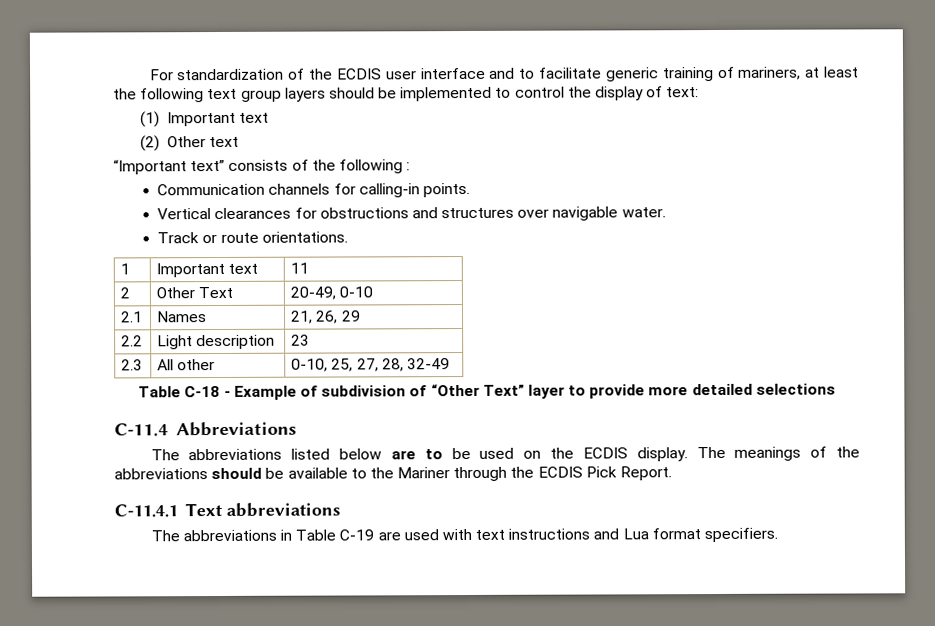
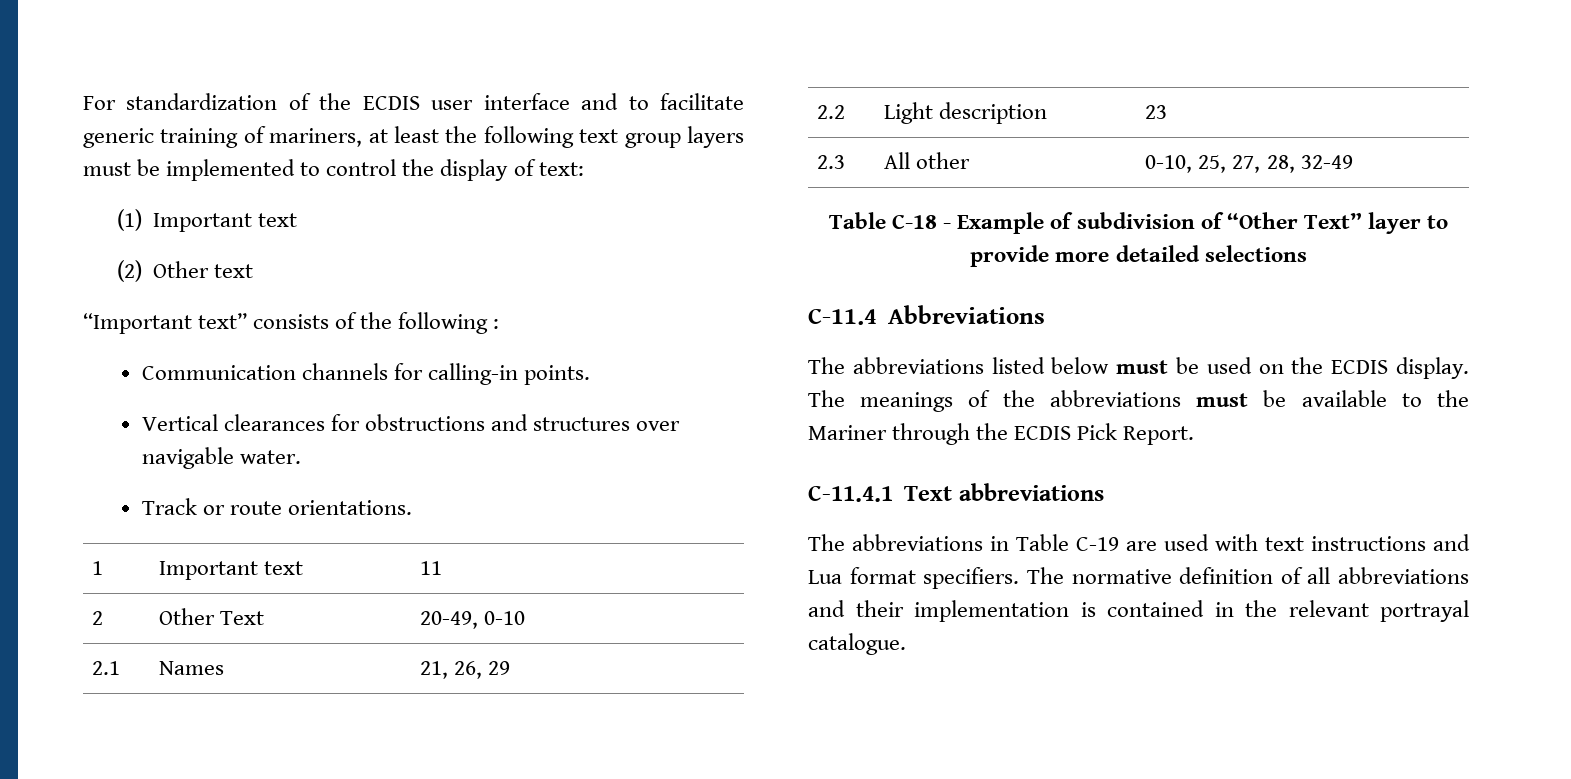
- For standardization of the ECDIS user interface and to facilitate generic training of mariners, at least the following text group layers should be implemented to control the display of text:
+ For standardization of the ECDIS user interface and to facilitate generic training of mariners, at least the following text group layers must be implemented to control the display of text:
- The abbreviations listed below are to be used on the ECDIS display.
+ The abbreviations listed below must be used on the ECDIS display.
- The meanings of the abbreviations should be available to the Mariner through the ECDIS Pick Report.
+ The meanings of the abbreviations must be available to the Mariner through the ECDIS Pick Report.
+ The normative definition of all abbreviations and their implementation is contained in the relevant portrayal catalogue.

